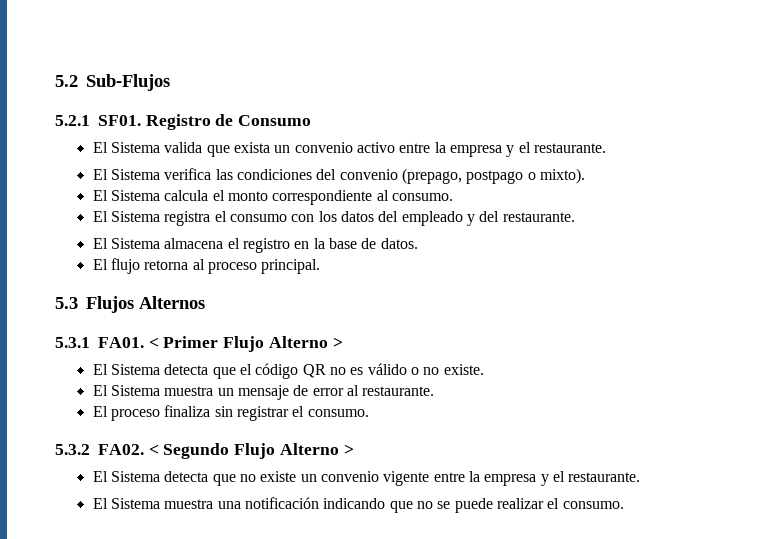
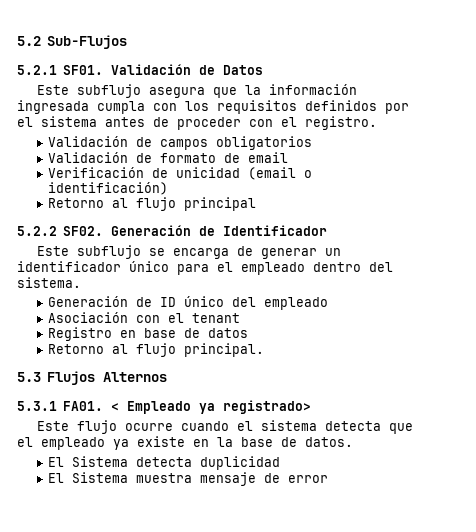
- Registro de Consumo
- El Sistema valida que exista un convenio activo entre la empresa y el restaurante.
- El Sistema verifica las condiciones del convenio (prepago, postpago o mixto).
- El Sistema calcula el monto correspondiente al consumo.
- El Sistema registra el consumo con los datos del empleado y del restaurante.
- El Sistema almacena el registro en la base de datos.
- El flujo retorna al proceso principal.
+ Validación de Datos
+ Este subflujo asegura que la información ingresada cumpla con los requisitos definidos por el sistema antes de proceder con el registro.
+ Validación de campos obligatorios
+ Validación de formato de email
+ Verificación de unicidad (email o identificación)
+ Retorno al flujo principal
+ 5.2.2 SF02. Generación de Identificador
+ Este subflujo se encarga de generar un identificador único para el empleado dentro del sistema.
+ Generación de ID único del empleado
+ Asociación con el tenant
+ Registro en base de datos
+ Retorno al flujo principal.
- < Primer Flujo Alterno >
- El Sistema detecta que el código QR no es válido o no existe.
- El Sistema muestra un mensaje de error al restaurante.
- El proceso finaliza sin registrar el consumo.
- 5.3.2 FA02. < Segundo Flujo Alterno >
- El Sistema detecta que no existe un convenio vigente entre la empresa y el restaurante.
- El Sistema muestra una notificación indicando que no se puede realizar el consumo.
+ < Empleado ya registrado>
+ Este flujo ocurre cuando el sistema detecta que el empleado ya existe en la base de datos.
+ El Sistema detecta duplicidad
+ El Sistema muestra mensaje de error

